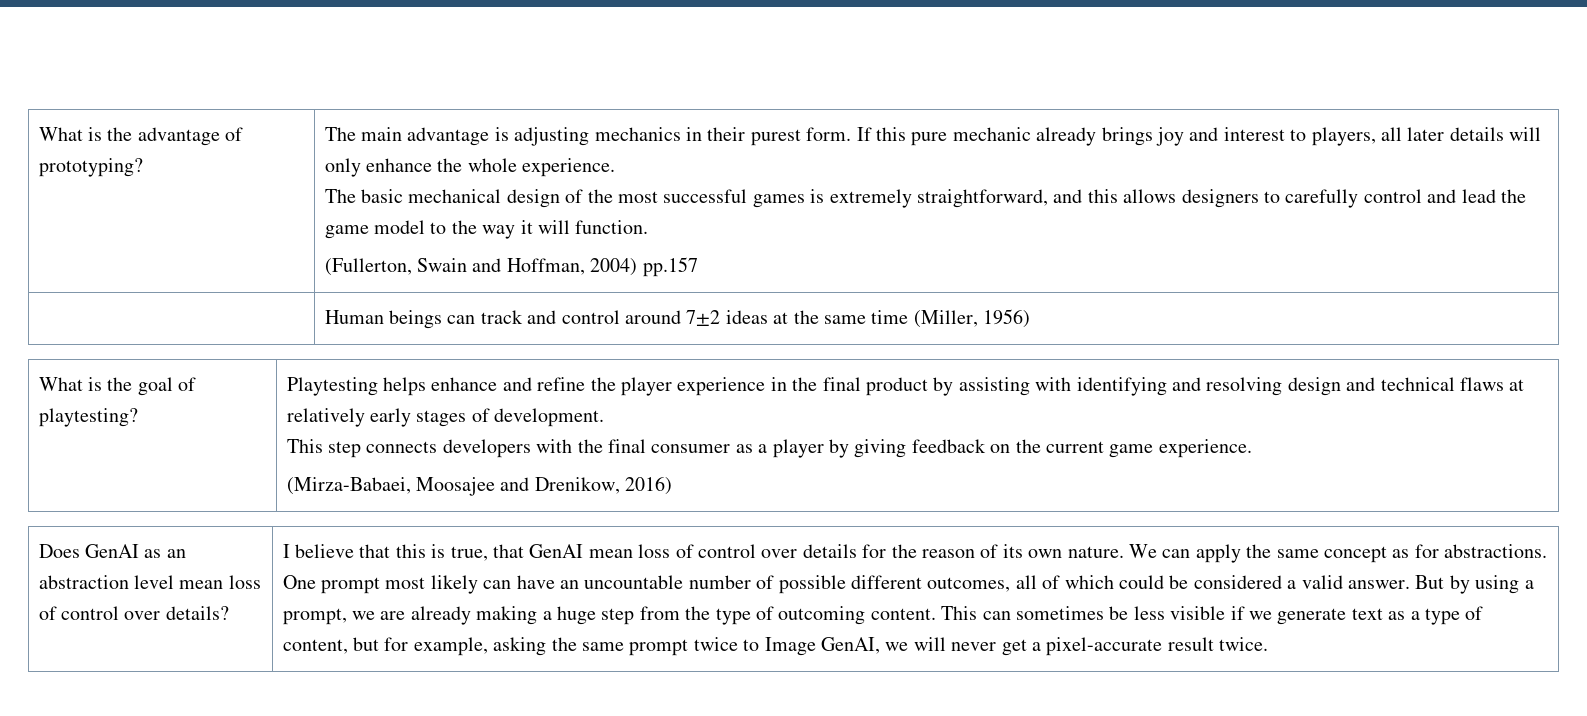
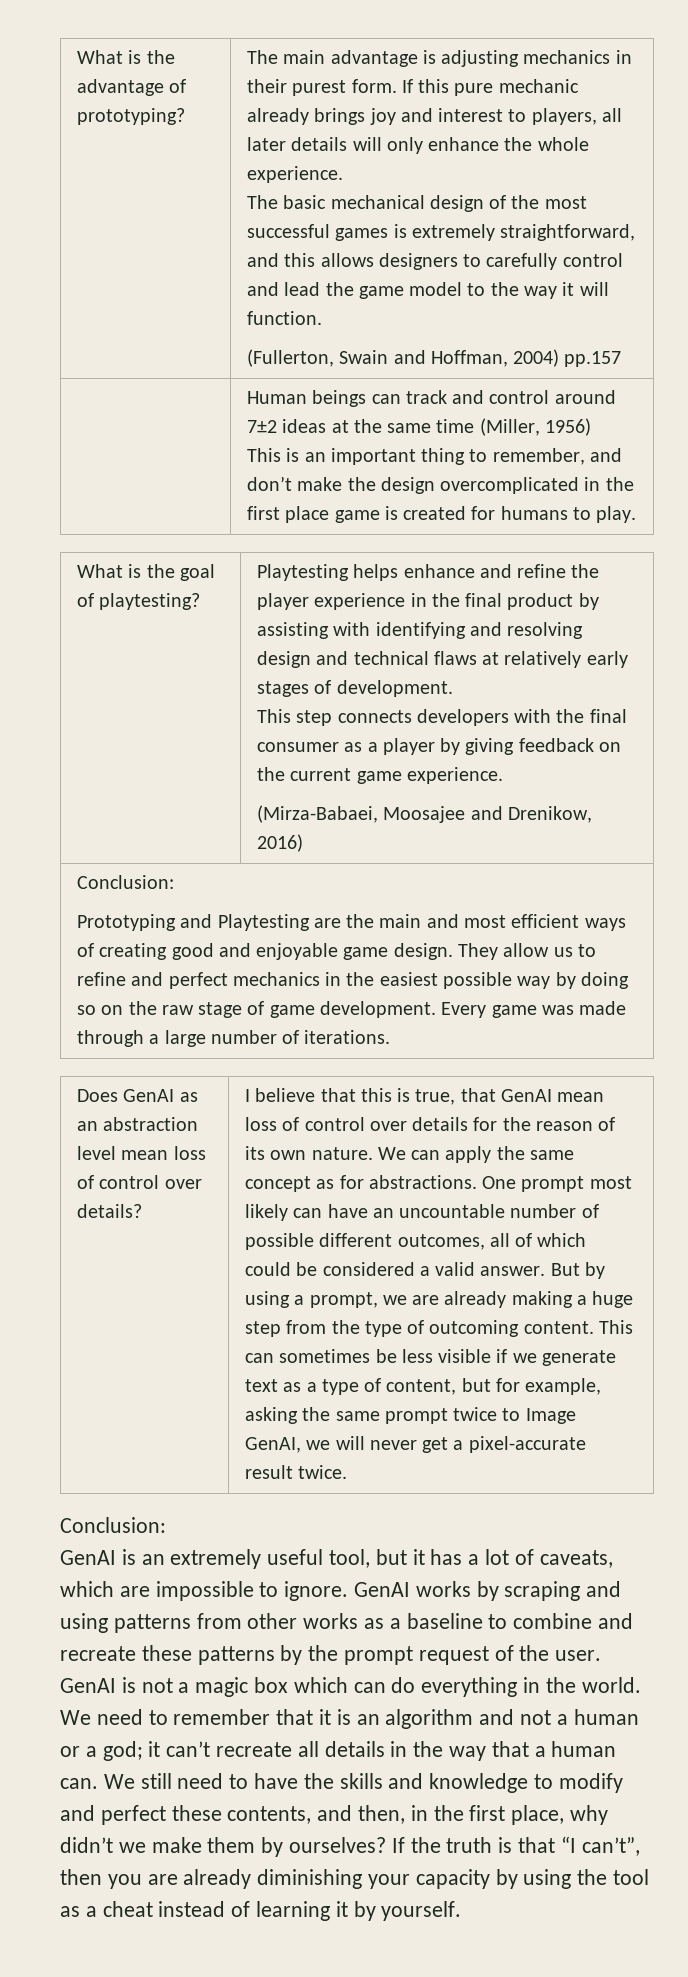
  | Human beings can track and control around 7±2 ideas at the same time (Miller, 1956)
+ This is an important thing to remember, and don’t make the design overcomplicated in the first place game is created for humans to play.
  (Mirza-Babaei, Moosajee and Drenikow, 2016)
+ Conclusion:
+ Prototyping and Playtesting are the main and most efficient ways of creating good and enjoyable game design. They allow us to refine and perfect mechanics in the easiest possible way by doing so on the raw stage of game development. Every game was made through a large number of iterations.
  This can sometimes be less visible if we generate text as a type of content, but for example, asking the same prompt twice to Image GenAI, we will never get a pixel-accurate result twice.
+ Conclusion:
+ GenAI is an extremely useful tool, but it has a lot of caveats, which are impossible to ignore. GenAI works by scraping and using patterns from other works as a baseline to combine and recreate these patterns by the prompt request of the user. GenAI is not a magic box which can do everything in the world. We need to remember that it is an algorithm and not a human or a god; it can’t recreate all details in the way that a human can. We still need to have the skills and knowledge to modify and perfect these contents, and then, in the first place, why didn’t we make them by ourselves? If the truth is that “I can’t”, then you are already diminishing your capacity by using the tool as a cheat instead of learning it by yourself.

